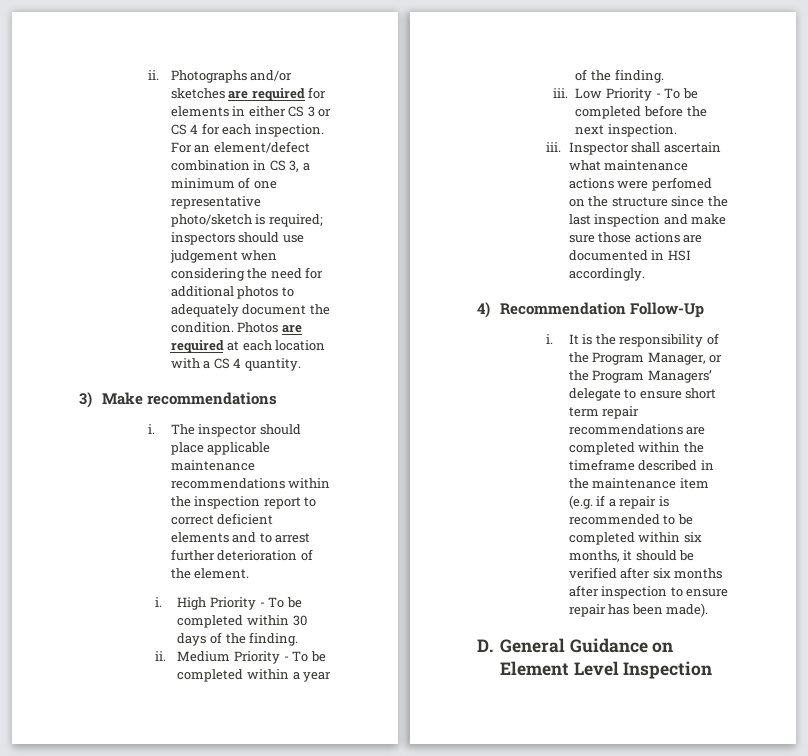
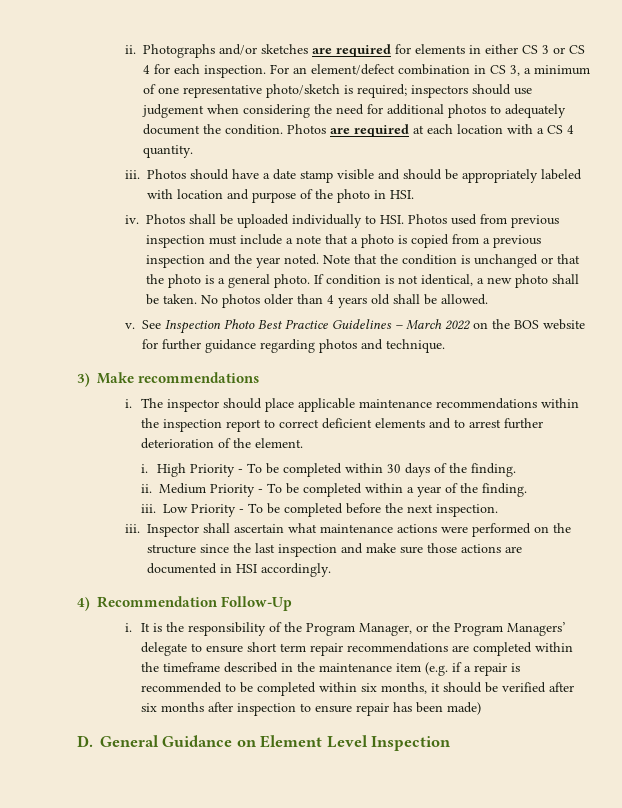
+ iii. Photos should have a date stamp visible and should be appropriately labeled with location and purpose of the photo in HSI.
+ iv. Photos shall be uploaded individually to HSI. Photos used from previous inspection must include a note that a photo is copied from a previous inspection and the year noted. Note that the condition is unchanged or that the photo is a general photo. If condition is not identical, a new photo shall be taken. No photos older than 4 years old shall be allowed.
+ v. See Inspection Photo Best Practice Guidelines – March 2022 on the BOS website for further guidance regarding photos and technique.
- Inspector shall ascertain what maintenance actions were perfomed on the structure since the last inspection and make sure those actions are documented in HSI accordingly.
+ Inspector shall ascertain what maintenance actions were performed on the structure since the last inspection and make sure those actions are documented in HSI accordingly.
- It is the responsibility of the Program Manager, or the Program Managers’ delegate to ensure short term repair recommendations are completed within the timeframe described in the maintenance item (e.g. if a repair is recommended to be completed within six months, it should be verified after six months after inspection to ensure repair has been made).
+ It is the responsibility of the Program Manager, or the Program Managers’ delegate to ensure short term repair recommendations are completed within the timeframe described in the maintenance item (e.g. if a repair is recommended to be completed within six months, it should be verified after six months after inspection to ensure repair has been made)

